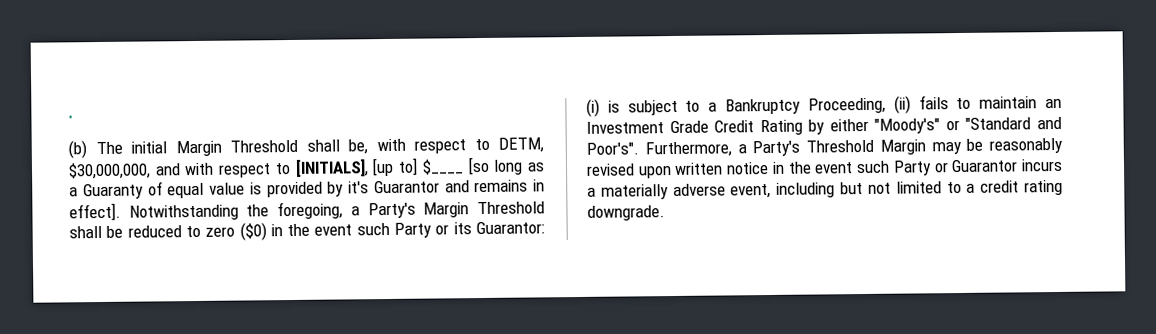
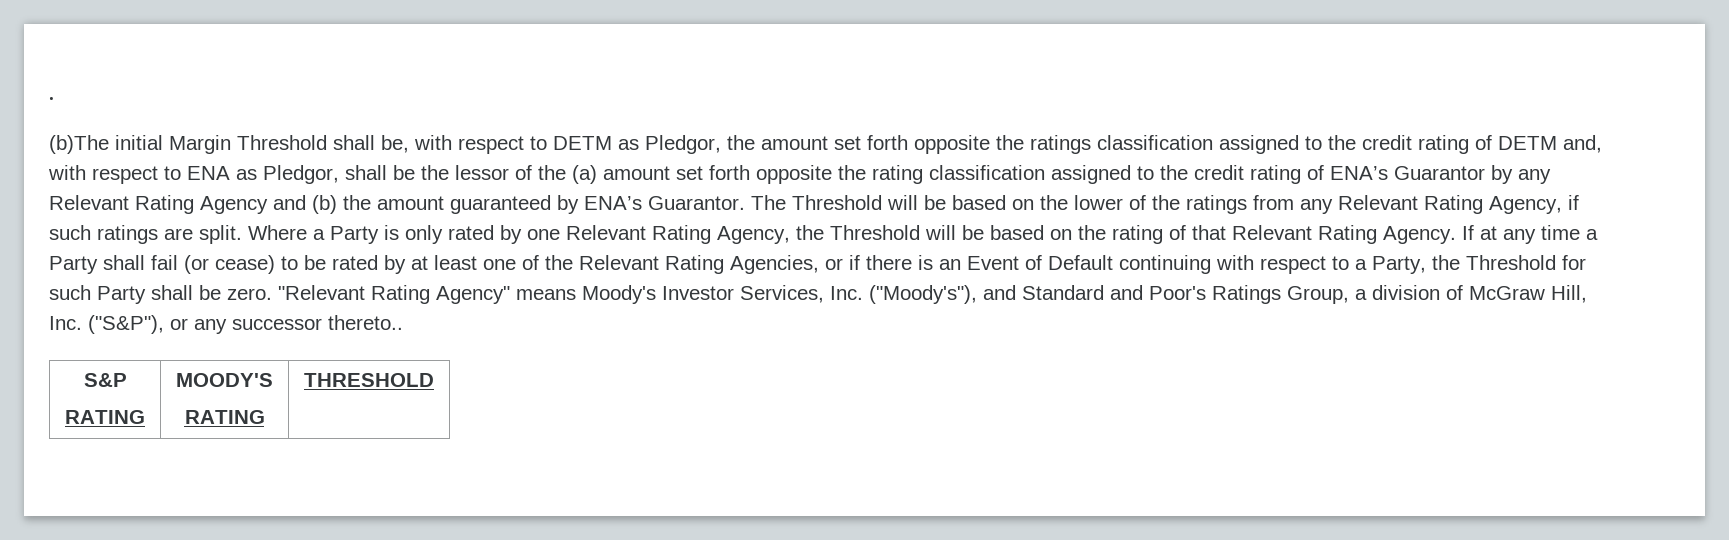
- (b) The initial Margin Threshold shall be, with respect to DETM, $30,000,000, and with respect to [INITIALS], [up to] $____ [so long as a Guaranty of equal value is provided by it's Guarantor and remains in effect]. Notwithstanding the foregoing, a Party's Margin Threshold shall be reduced to zero ($0) in the event such Party or its Guarantor: (i) is subject to a Bankruptcy Proceeding, (ii) fails to maintain an Investment Grade Credit Rating by either "Moody's" or "Standard and Poor's". Furthermore, a Party's Threshold Margin may be reasonably revised upon written notice in the event such Party or Guarantor incurs a materially adverse event, including but not limited to a credit rating downgrade.
+ (b)The initial Margin Threshold shall be, with respect to DETM as Pledgor, the amount set forth opposite the ratings classification assigned to the credit rating of DETM and, with respect to ENA as Pledgor, shall be the lessor of the (a) amount set forth opposite the rating classification assigned to the credit rating of ENA’s Guarantor by any Relevant Rating Agency and (b) the amount guaranteed by ENA’s Guarantor. The Threshold will be based on the lower of the ratings from any Relevant Rating Agency, if such ratings are split. Where a Party is only rated by one Relevant Rating Agency, the Threshold will be based on the rating of that Relevant Rating Agency. If at any time a Party shall fail (or cease) to be rated by at least one of the Relevant Rating Agencies, or if there is an Event of Default continuing with respect to a Party, the Threshold for such Party shall be zero. "Relevant Rating Agency" means Moody's Investor Services, Inc. ("Moody's"), and Standard and Poor's Ratings Group, a division of McGraw Hill, Inc. ("S&P"), or any successor thereto..
+ S&P
+ RATING | MOODY'S
+ RATING | THRESHOLD

